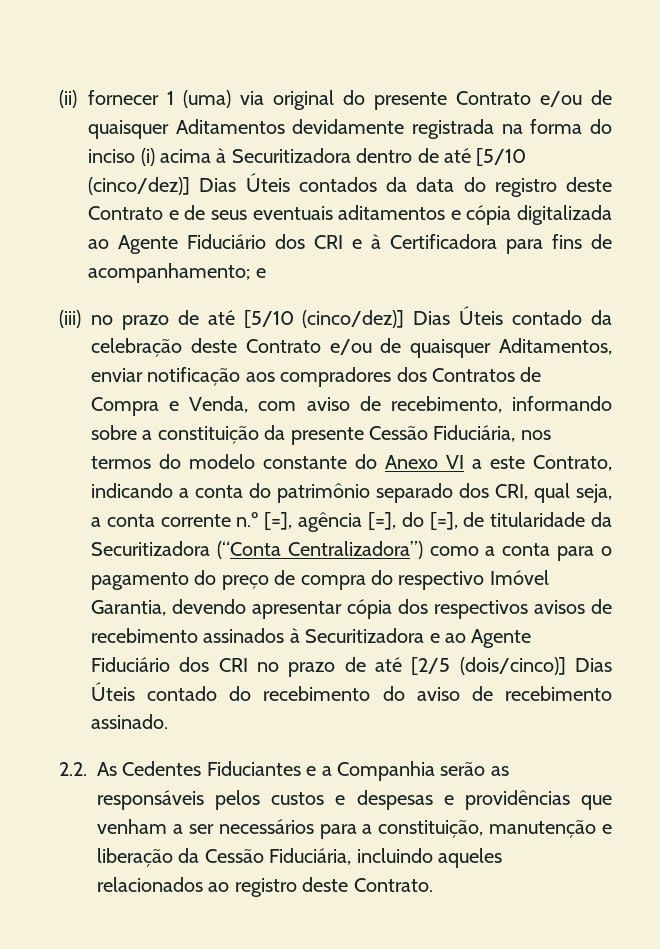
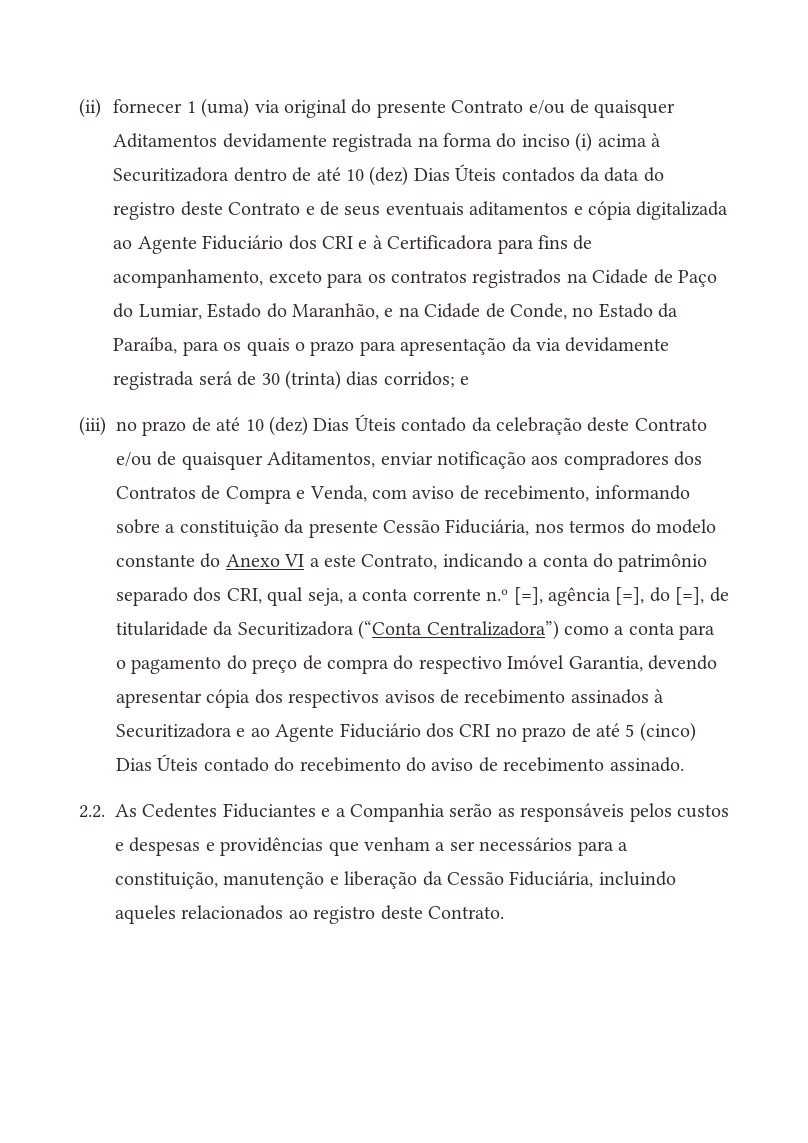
- (ii) fornecer 1 (uma) via original do presente Contrato e/ou de quaisquer Aditamentos devidamente registrada na forma do inciso (i) acima à Securitizadora dentro de até [5/10 (cinco/dez)] Dias Úteis contados da data do registro deste Contrato e de seus eventuais aditamentos e cópia digitalizada ao Agente Fiduciário dos CRI e à Certificadora para fins de acompanhamento; e
+ (ii) fornecer 1 (uma) via original do presente Contrato e/ou de quaisquer Aditamentos devidamente registrada na forma do inciso (i) acima à Securitizadora dentro de até 10 (dez) Dias Úteis contados da data do registro deste Contrato e de seus eventuais aditamentos e cópia digitalizada ao Agente Fiduciário dos CRI e à Certificadora para fins de acompanhamento, exceto para os contratos registrados na Cidade de Paço do Lumiar, Estado do Maranhão, e na Cidade de Conde, no Estado da Paraíba, para os quais o prazo para apresentação da via devidamente registrada será de 30 (trinta) dias corridos; e
- (iii) no prazo de até [5/10 (cinco/dez)] Dias Úteis contado da celebração deste Contrato e/ou de quaisquer Aditamentos, enviar notificação aos compradores dos Contratos de Compra e Venda, com aviso de recebimento, informando sobre a constituição da presente Cessão Fiduciária, nos termos do modelo constante do Anexo VI a este Contrato, indicando a conta do patrimônio separado dos CRI, qual seja, a conta corrente n.º [=], agência [=], do [=], de titularidade da Securitizadora (“Conta Centralizadora”) como a conta para o pagamento do preço de compra do respectivo Imóvel Garantia, devendo apresentar cópia dos respectivos avisos de recebimento assinados à Securitizadora e ao Agente Fiduciário dos CRI no prazo de até [2/5 (dois/cinco)] Dias Úteis contado do recebimento do aviso de recebimento assinado.
+ (iii) no prazo de até 10 (dez) Dias Úteis contado da celebração deste Contrato e/ou de quaisquer Aditamentos, enviar notificação aos compradores dos Contratos de Compra e Venda, com aviso de recebimento, informando sobre a constituição da presente Cessão Fiduciária, nos termos do modelo constante do Anexo VI a este Contrato, indicando a conta do patrimônio separado dos CRI, qual seja, a conta corrente n.º [=], agência [=], do [=], de titularidade da Securitizadora (“Conta Centralizadora”) como a conta para o pagamento do preço de compra do respectivo Imóvel Garantia, devendo apresentar cópia dos respectivos avisos de recebimento assinados à Securitizadora e ao Agente Fiduciário dos CRI no prazo de até 5 (cinco) Dias Úteis contado do recebimento do aviso de recebimento assinado.

